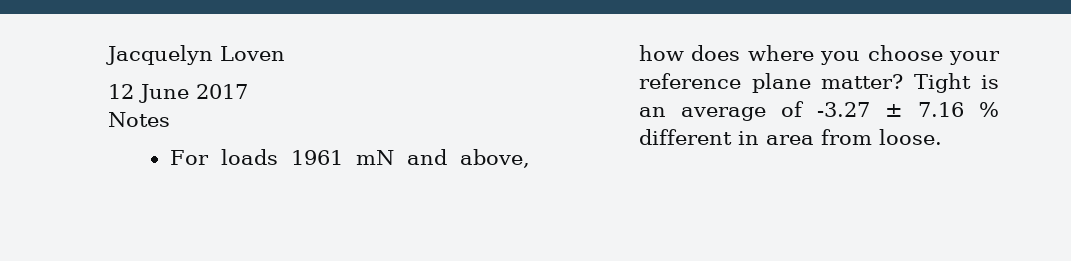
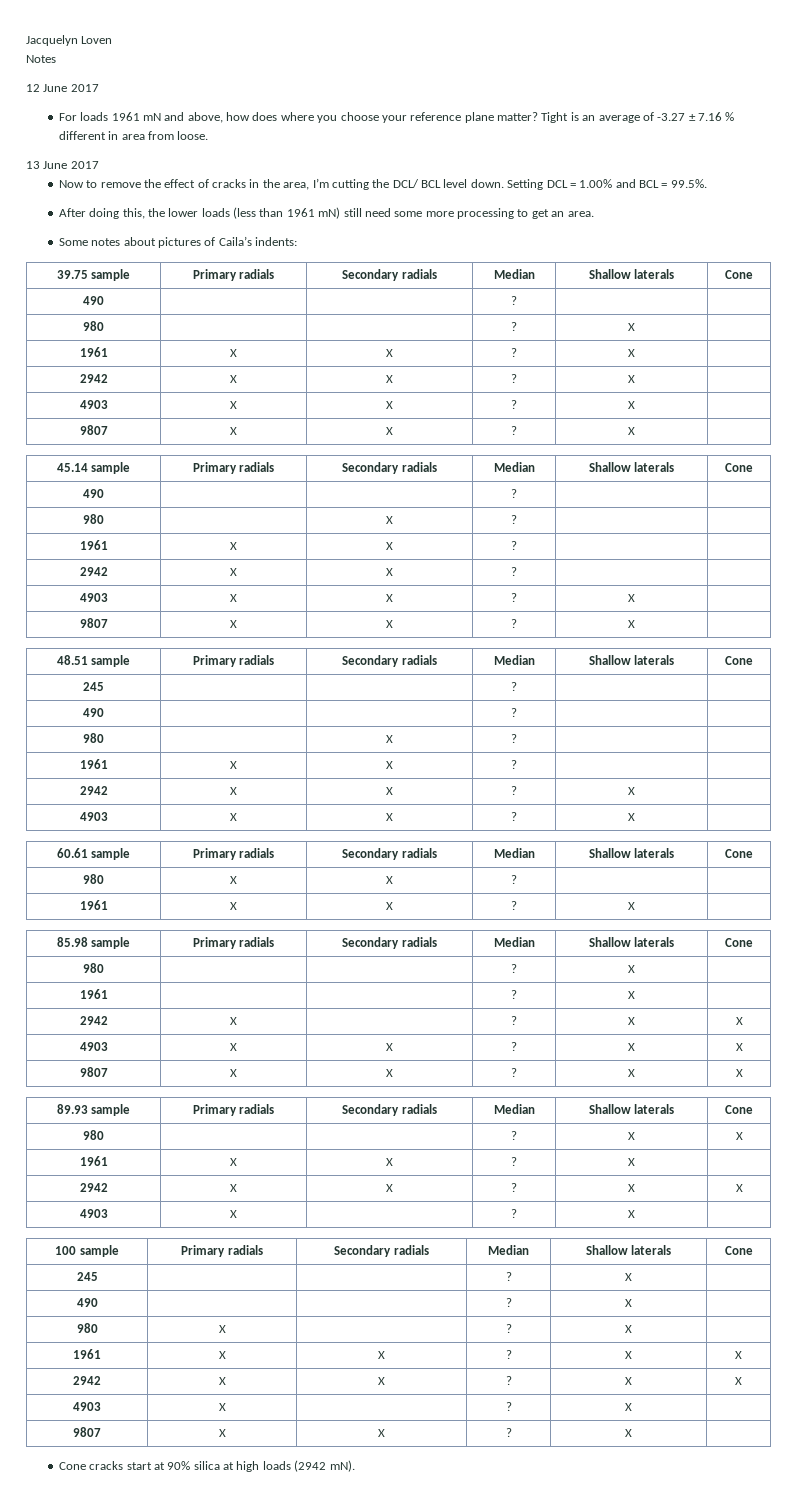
+ Notes
- Notes
+ 13 June 2017
+ Now to remove the effect of cracks in the area, I’m cutting the DCL/ BCL level down. Setting DCL = 1.00% and BCL = 99.5%.
+ After doing this, the lower loads (less than 1961 mN) still need some more processing to get an area.
+ Some notes about pictures of Caila’s indents:
+ 39.75 sample | Primary radials | Secondary radials | Median | Shallow laterals | Cone
+ 490 | | | ? | |
+ 980 | | | ? | X |
+ 1961 | X | X | ? | X |
+ 2942 | X | X | ? | X |
+ 4903 | X | X | ? | X |
+ 9807 | X | X | ? | X |
+ 45.14 sample | Primary radials | Secondary radials | Median | Shallow laterals | Cone
+ 490 | | | ? | |
+ 980 | | X | ? | |
+ 1961 | X | X | ? | |
+ 2942 | X | X | ? | |
+ 4903 | X | X | ? | X |
+ 9807 | X | X | ? | X |
+ 48.51 sample | Primary radials | Secondary radials | Median | Shallow laterals | Cone
+ 245 | | | ? | |
+ 490 | | | ? | |
+ 980 | | X | ? | |
+ 1961 | X | X | ? | |
+ 2942 | X | X | ? | X |
+ 4903 | X | X | ? | X |
+ 60.61 sample | Primary radials | Secondary radials | Median | Shallow laterals | Cone
+ 980 | X | X | ? | |
+ 1961 | X | X | ? | X |
+ 85.98 sample | Primary radials | Secondary radials | Median | Shallow laterals | Cone
+ 980 | | | ? | X |
+ 1961 | | | ? | X |
+ 2942 | X | | ? | X | X
+ 4903 | X | X | ? | X | X
+ 9807 | X | X | ? | X | X
+ 89.93 sample | Primary radials | Secondary radials | Median | Shallow laterals | Cone
+ 980 | | | ? | X | X
+ 1961 | X | X | ? | X |
+ 2942 | X | X | ? | X | X
+ 4903 | X | | ? | X |
+ 100 sample | Primary radials | Secondary radials | Median | Shallow laterals | Cone
+ 245 | | | ? | X |
+ 490 | | | ? | X |
+ 980 | X | | ? | X |
+ 1961 | X | X | ? | X | X
+ 2942 | X | X | ? | X | X
+ 4903 | X | | ? | X |
+ 9807 | X | X | ? | X |
+ Cone cracks start at 90% silica at high loads (2942 mN).

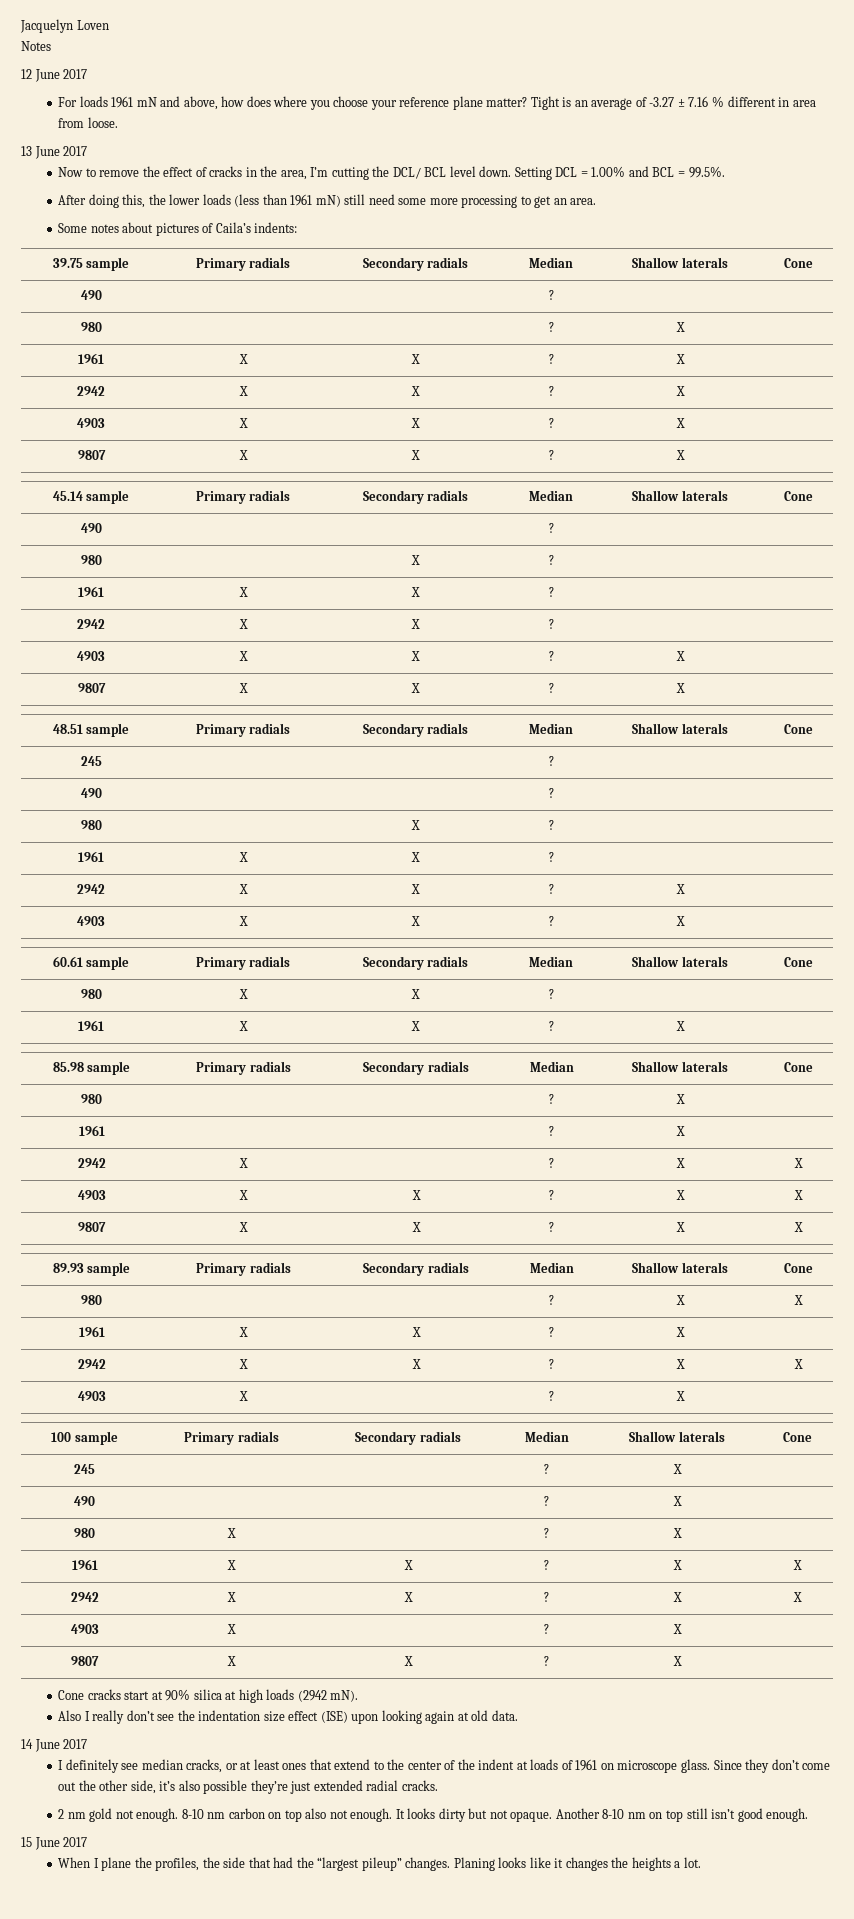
+ Also I really don’t see the indentation size effect (ISE) upon looking again at old data.
+ 14 June 2017
+ I definitely see median cracks, or at least ones that extend to the center of the indent at loads of 1961 on microscope glass. Since they don’t come out the other side, it’s also possible they’re just extended radial cracks.
+ 2 nm gold not enough. 8-10 nm carbon on top also not enough. It looks dirty but not opaque. Another 8-10 nm on top still isn’t good enough.
+ 15 June 2017
+ When I plane the profiles, the side that had the “largest pileup” changes. Planing looks like it changes the heights a lot.

